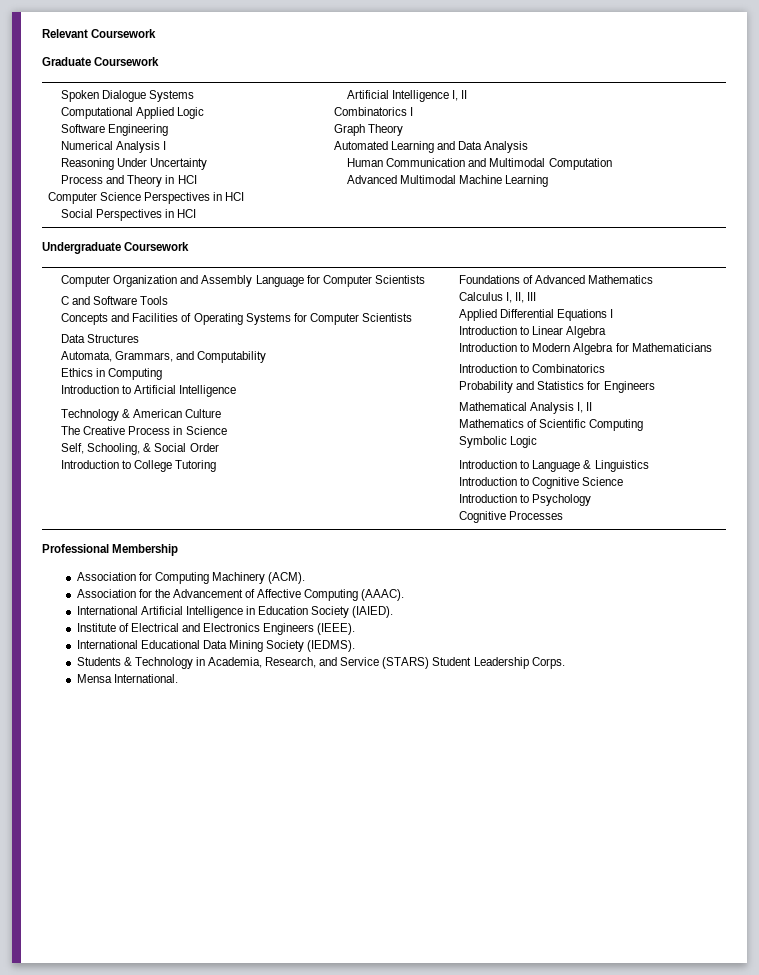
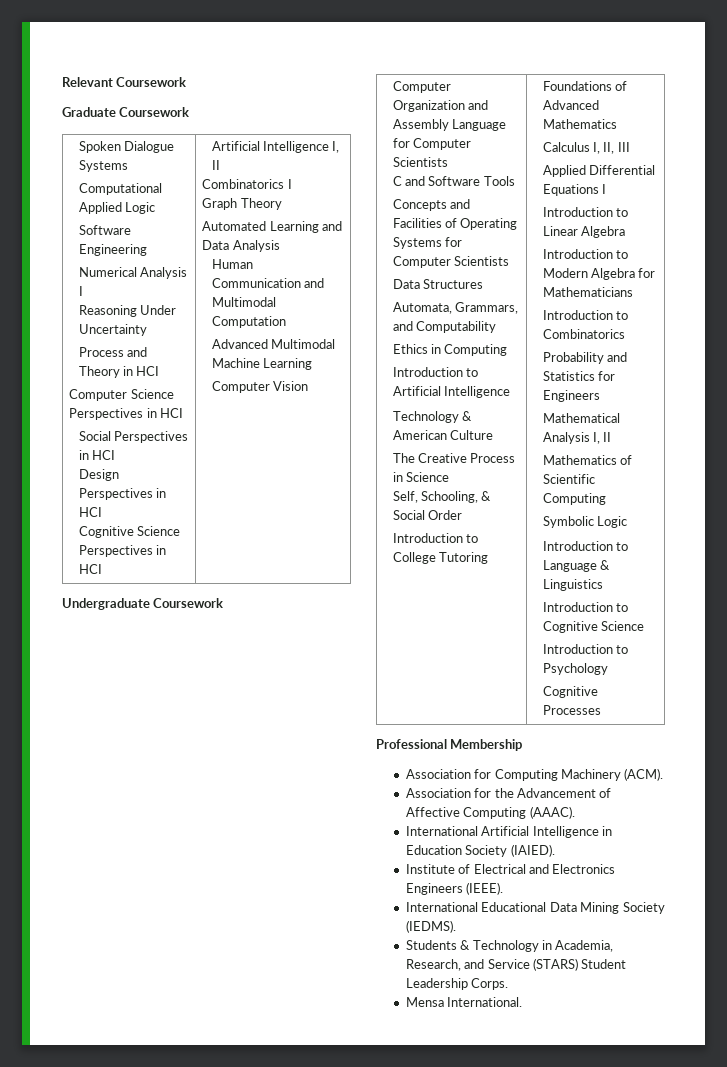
+ Design Perspectives in HCI
+ Cognitive Science Perspectives in HCI
+ Computer Vision

